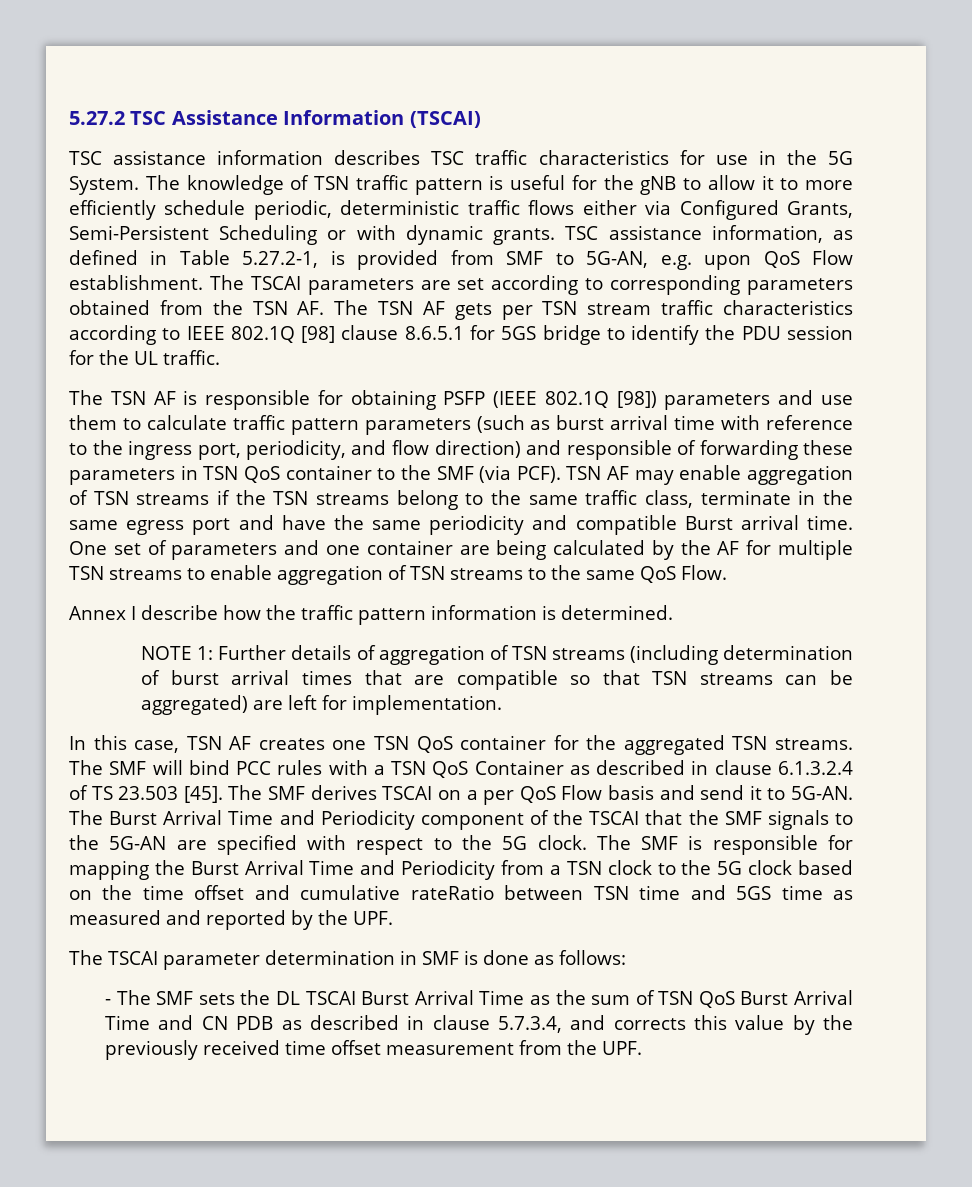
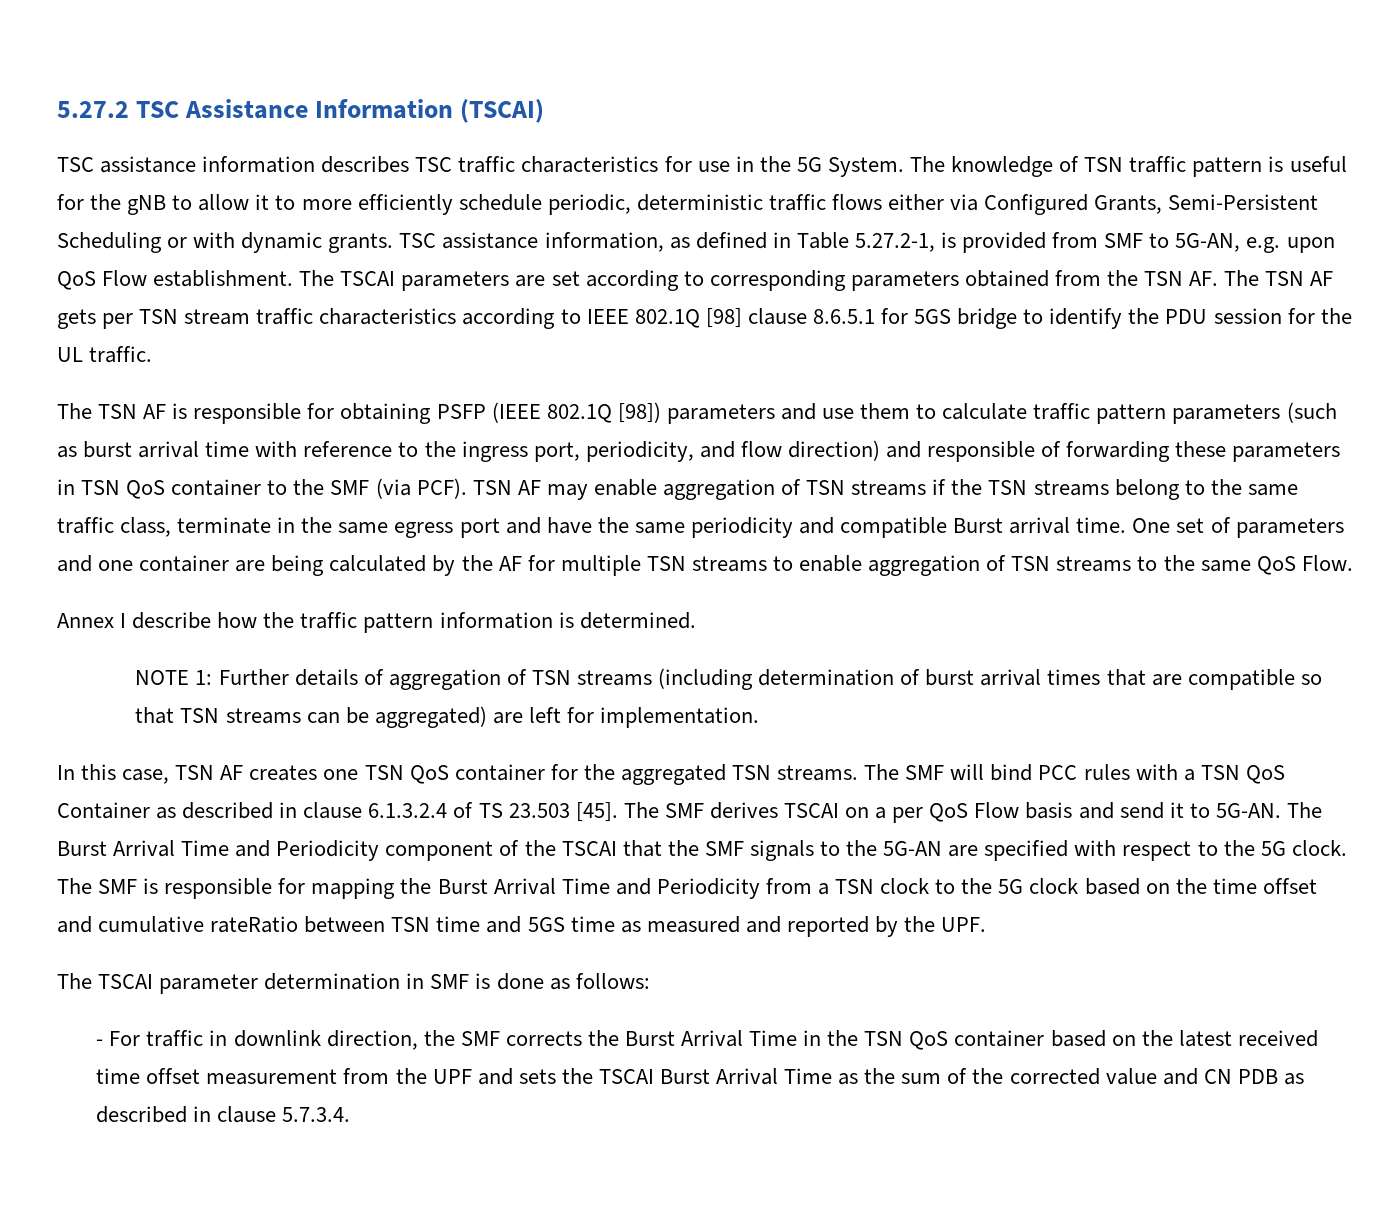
- - The SMF sets the DL TSCAI Burst Arrival Time as the sum of TSN QoS Burst Arrival Time and CN PDB as described in clause 5.7.3.4, and corrects this value by the previously received time offset measurement from the UPF.
+ - For traffic in downlink direction, the SMF corrects the Burst Arrival Time in the TSN QoS container based on the latest received time offset measurement from the UPF and sets the TSCAI Burst Arrival Time as the sum of the corrected value and CN PDB as described in clause 5.7.3.4.

